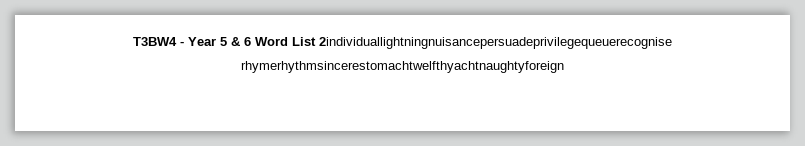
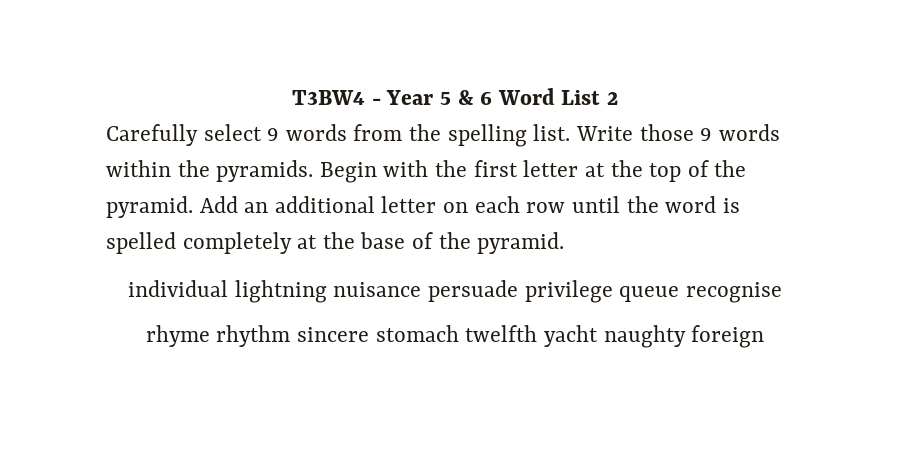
- T3BW4 - Year 5 & 6 Word List 2individuallightningnuisancepersuadeprivilegequeuerecognise
- rhymerhythmsincerestomachtwelfthyachtnaughtyforeign
+ T3BW4 - Year 5 & 6 Word List 2
+ Carefully select 9 words from the spelling list. Write those 9 words within the pyramids. Begin with the first letter at the top of the pyramid. Add an additional letter on each row until the word is spelled completely at the base of the pyramid.
+ individual lightning nuisance persuade privilege queue recognise
+ rhyme rhythm sincere stomach twelfth yacht naughty foreign

